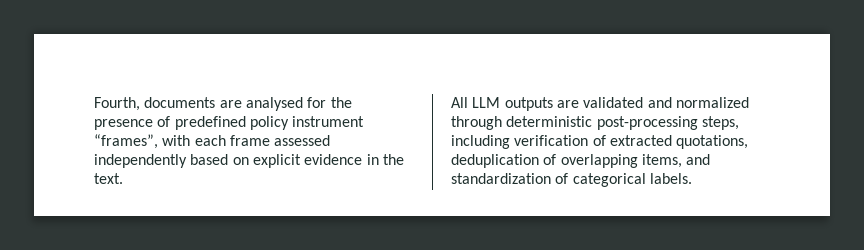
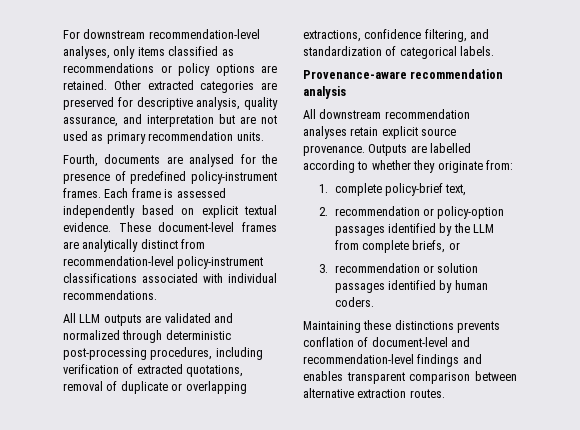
+ For downstream recommendation-level analyses, only items classified as recommendations or policy options are retained. Other extracted categories are preserved for descriptive analysis, quality assurance, and interpretation but are not used as primary recommendation units.
- Fourth, documents are analysed for the presence of predefined policy instrument “frames”, with each frame assessed independently based on explicit evidence in the text.
+ Fourth, documents are analysed for the presence of predefined policy-instrument frames. Each frame is assessed independently based on explicit textual evidence. These document-level frames are analytically distinct from recommendation-level policy-instrument classifications associated with individual recommendations.
- All LLM outputs are validated and normalized through deterministic post-processing steps, including verification of extracted quotations, deduplication of overlapping items, and standardization of categorical labels.
+ All LLM outputs are validated and normalized through deterministic post-processing procedures, including verification of extracted quotations, removal of duplicate or overlapping extractions, confidence filtering, and standardization of categorical labels.
+ Provenance-aware recommendation analysis
+ All downstream recommendation analyses retain explicit source provenance. Outputs are labelled according to whether they originate from:
+ 1. complete policy-brief text,
+ 2. recommendation or policy-option passages identified by the LLM from complete briefs, or
+ 3. recommendation or solution passages identified by human coders.
+ Maintaining these distinctions prevents conflation of document-level and recommendation-level findings and enables transparent comparison between alternative extraction routes.

